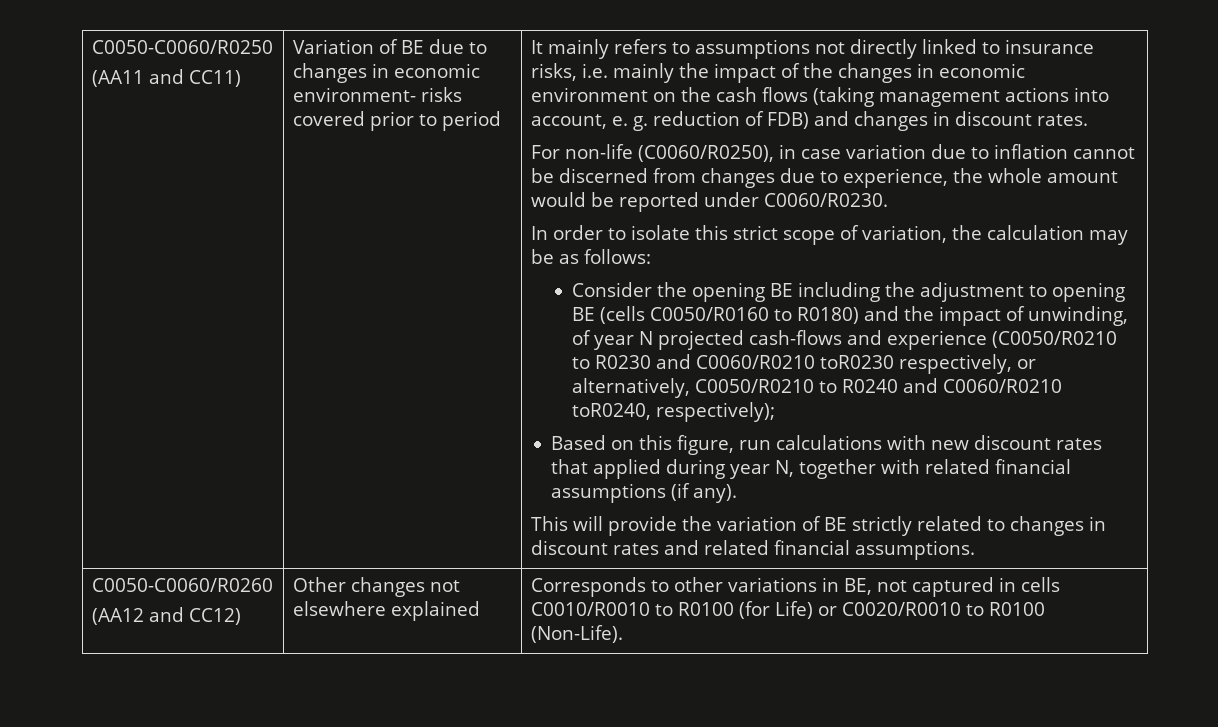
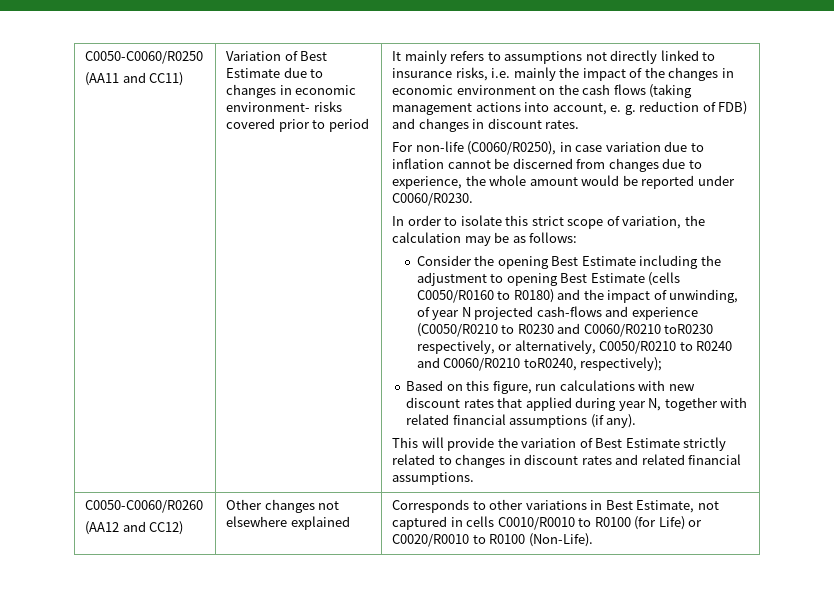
- Variation of BE due to changes in economic environment- risks covered prior to period
+ Variation of Best Estimate due to changes in economic environment- risks covered prior to period
- Consider the opening BE including the adjustment to opening BE (cells C0050/R0160 to R0180) and the impact of unwinding, of year N projected cash-flows and experience (C0050/R0210 to R0230 and C0060/R0210 toR0230 respectively, or alternatively, C0050/R0210 to R0240 and C0060/R0210 toR0240, respectively);
+ Consider the opening Best Estimate including the adjustment to opening Best Estimate (cells C0050/R0160 to R0180) and the impact of unwinding, of year N projected cash-flows and experience (C0050/R0210 to R0230 and C0060/R0210 toR0230 respectively, or alternatively, C0050/R0210 to R0240 and C0060/R0210 toR0240, respectively);
- This will provide the variation of BE strictly related to changes in discount rates and related financial assumptions.
+ This will provide the variation of Best Estimate strictly related to changes in discount rates and related financial assumptions.
  C0050-C0060/R0260
- (AA12 and CC12) | Other changes not elsewhere explained | Corresponds to other variations in BE, not captured in cells C0010/R0010 to R0100 (for Life) or C0020/R0010 to R0100 (Non-Life).
+ (AA12 and CC12) | Other changes not elsewhere explained | Corresponds to other variations in Best Estimate, not captured in cells C0010/R0010 to R0100 (for Life) or C0020/R0010 to R0100 (Non-Life).

